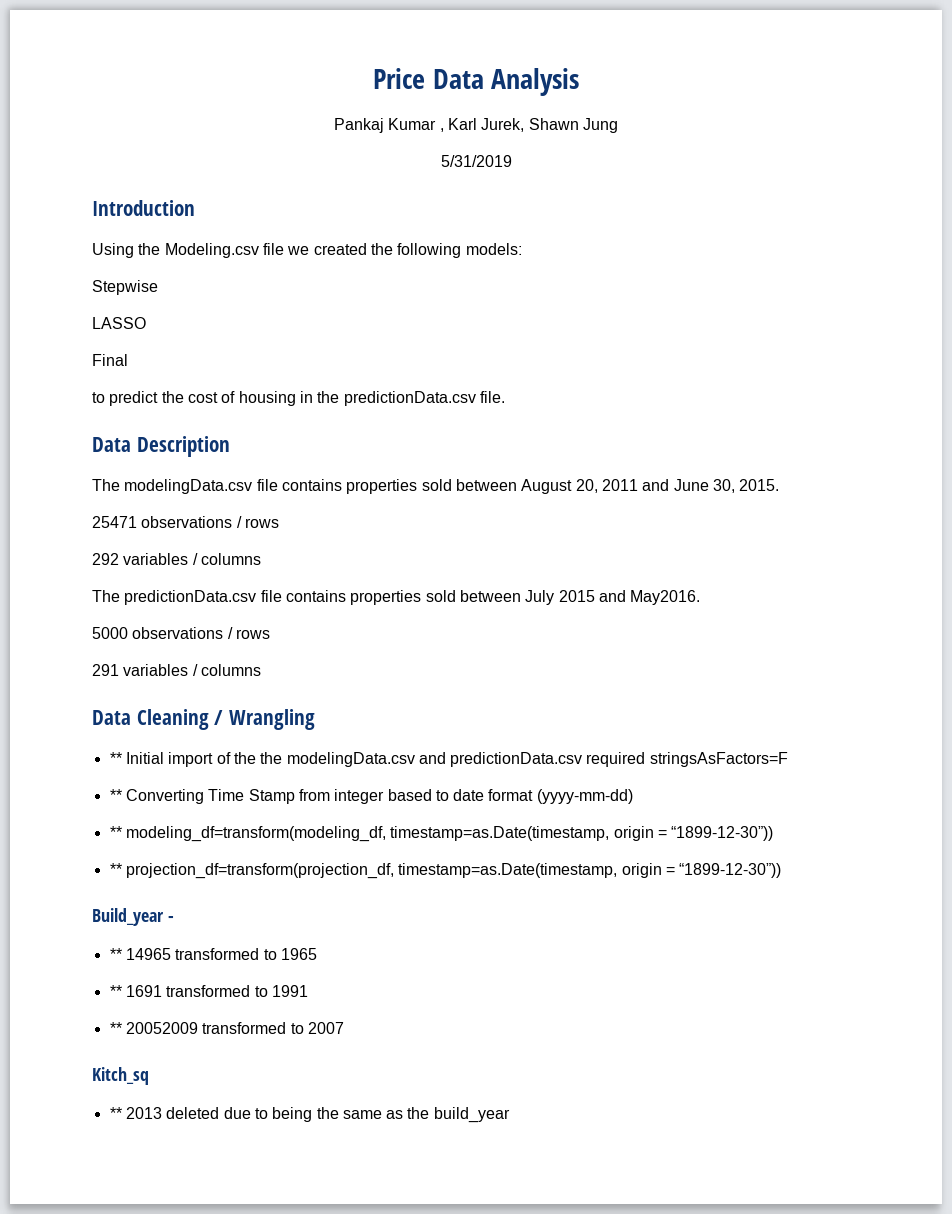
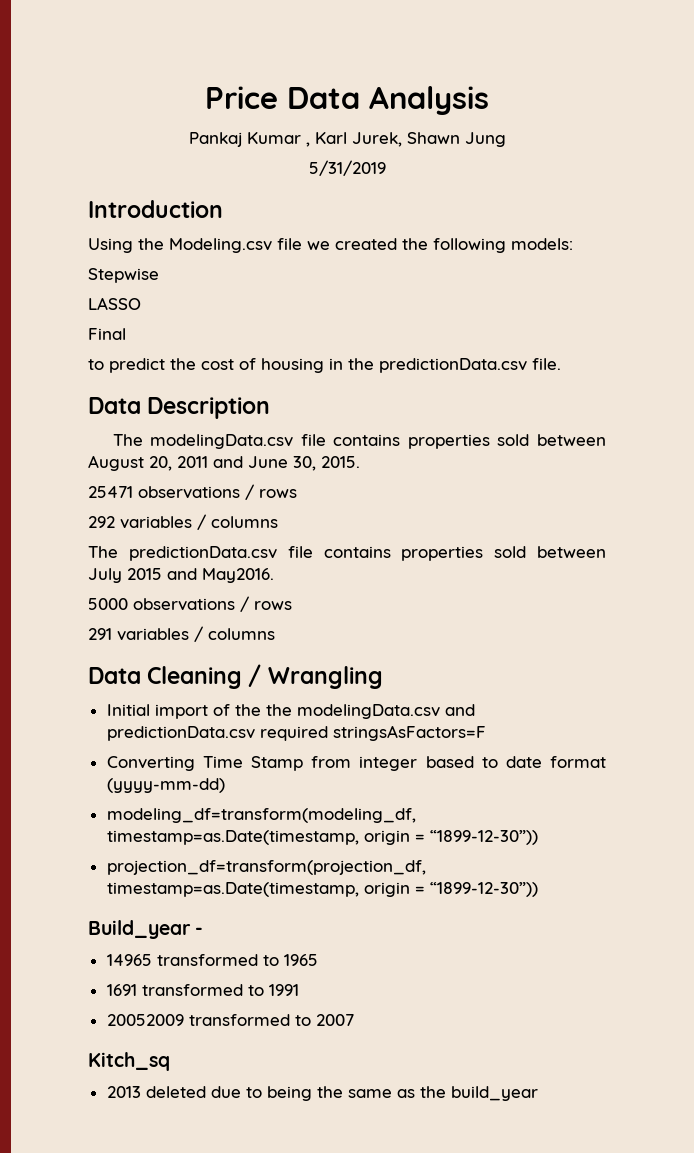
- ** Initial import of the the modelingData.csv and predictionData.csv required stringsAsFactors=F
+ Initial import of the the modelingData.csv and predictionData.csv required stringsAsFactors=F
- ** Converting Time Stamp from integer based to date format (yyyy-mm-dd)
+ Converting Time Stamp from integer based to date format (yyyy-mm-dd)
- ** modeling_df=transform(modeling_df, timestamp=as.Date(timestamp, origin = “1899-12-30”))
+ modeling_df=transform(modeling_df, timestamp=as.Date(timestamp, origin = “1899-12-30”))
- ** projection_df=transform(projection_df, timestamp=as.Date(timestamp, origin = “1899-12-30”))
+ projection_df=transform(projection_df, timestamp=as.Date(timestamp, origin = “1899-12-30”))
- ** 14965 transformed to 1965
+ 14965 transformed to 1965
- ** 1691 transformed to 1991
+ 1691 transformed to 1991
- ** 20052009 transformed to 2007
+ 20052009 transformed to 2007
- ** 2013 deleted due to being the same as the build_year
+ 2013 deleted due to being the same as the build_year

